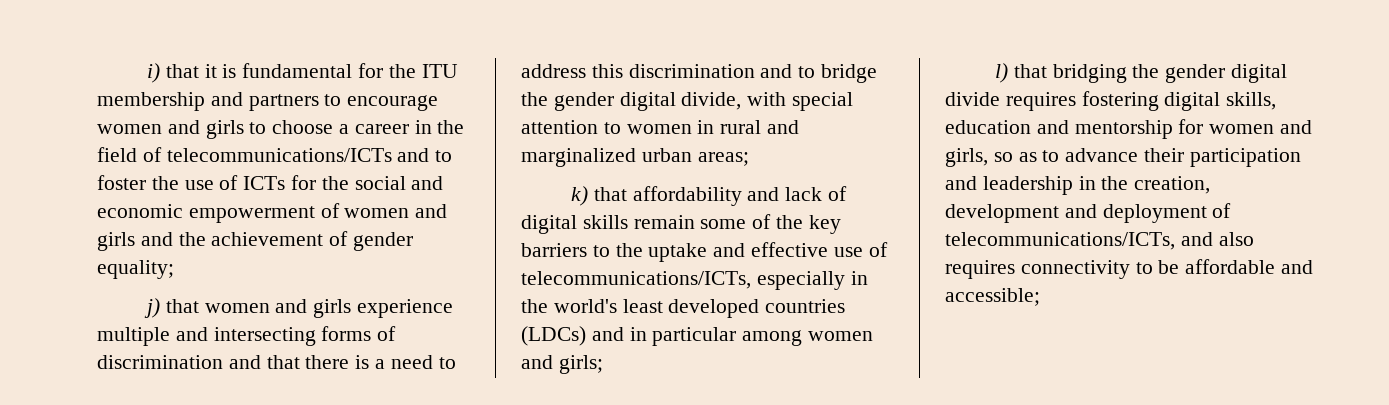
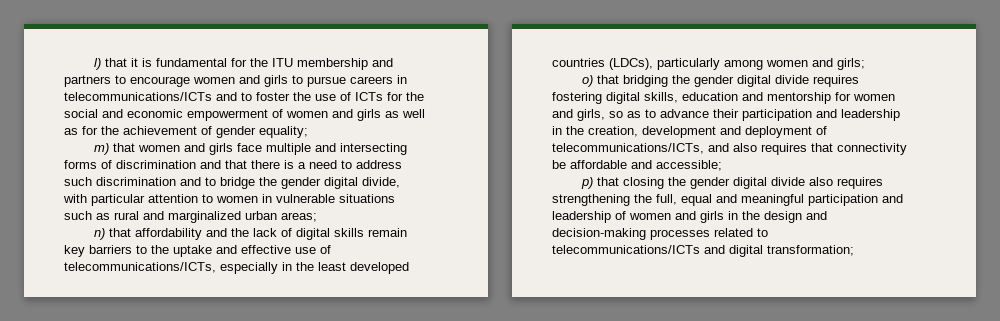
- i) that it is fundamental for the ITU membership and partners to encourage women and girls to choose a career in the field of telecommunications/ICTs and to foster the use of ICTs for the social and economic empowerment of women and girls and the achievement of gender equality;
+ l) that it is fundamental for the ITU membership and partners to encourage women and girls to pursue careers in telecommunications/ICTs and to foster the use of ICTs for the social and economic empowerment of women and girls as well as for the achievement of gender equality;
- j) that women and girls experience multiple and intersecting forms of discrimination and that there is a need to address this discrimination and to bridge the gender digital divide, with special attention to women in rural and marginalized urban areas;
+ m) that women and girls face multiple and intersecting forms of discrimination and that there is a need to address such discrimination and to bridge the gender digital divide, with particular attention to women in vulnerable situations such as rural and marginalized urban areas;
- k) that affordability and lack of digital skills remain some of the key barriers to the uptake and effective use of telecommunications/ICTs, especially in the world's least developed countries (LDCs) and in particular among women and girls;
+ n) that affordability and the lack of digital skills remain key barriers to the uptake and effective use of telecommunications/ICTs, especially in the least developed countries (LDCs), particularly among women and girls;
- l) that bridging the gender digital divide requires fostering digital skills, education and mentorship for women and girls, so as to advance their participation and leadership in the creation, development and deployment of telecommunications/ICTs, and also requires connectivity to be affordable and accessible;
+ o) that bridging the gender digital divide requires fostering digital skills, education and mentorship for women and girls, so as to advance their participation and leadership in the creation, development and deployment of telecommunications/ICTs, and also requires that connectivity be affordable and accessible;
+ p) that closing the gender digital divide also requires strengthening the full, equal and meaningful participation and leadership of women and girls in the design and decision-making processes related to telecommunications/ICTs and digital transformation;

